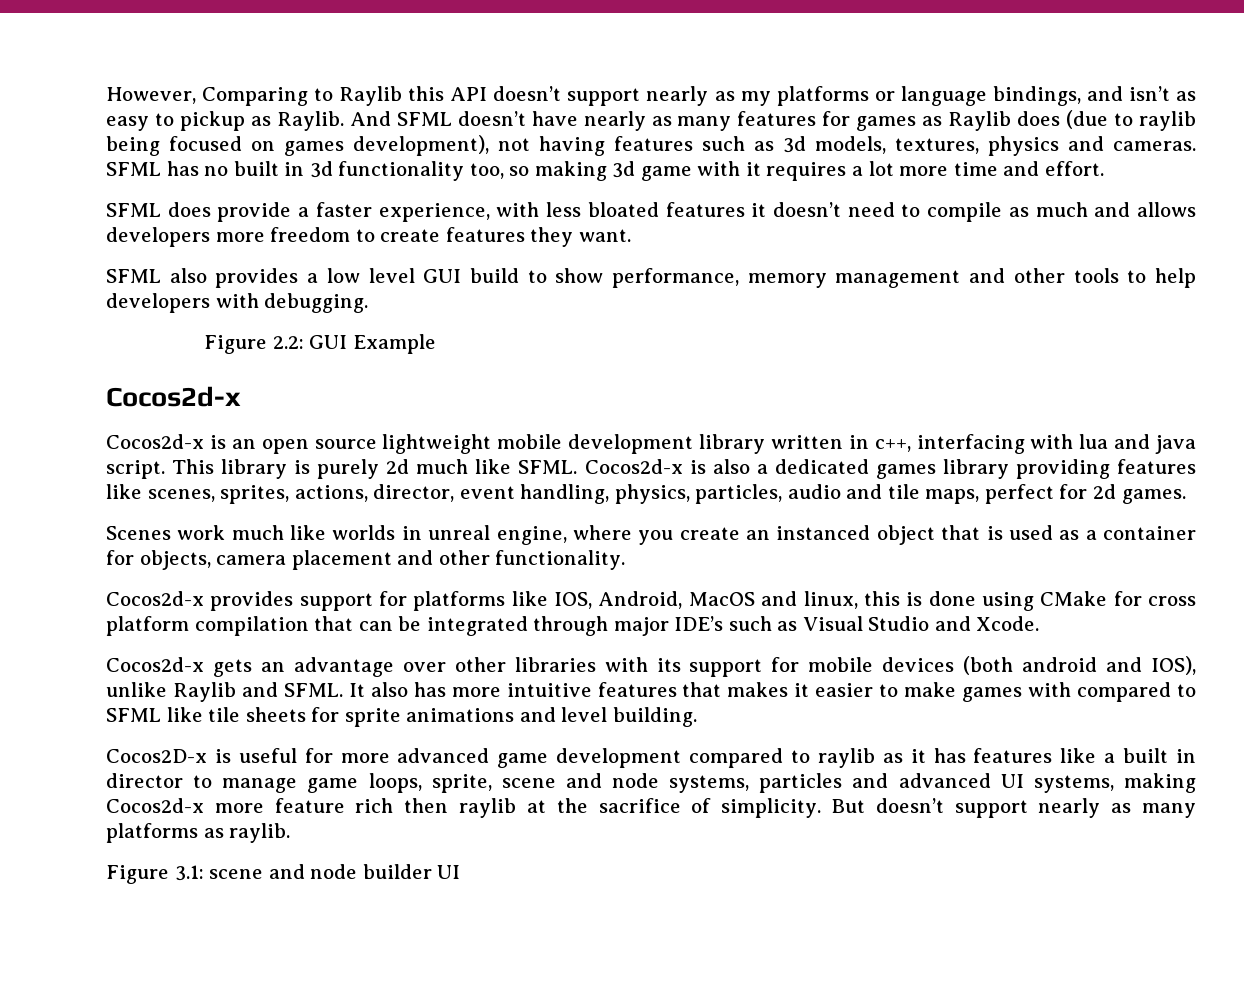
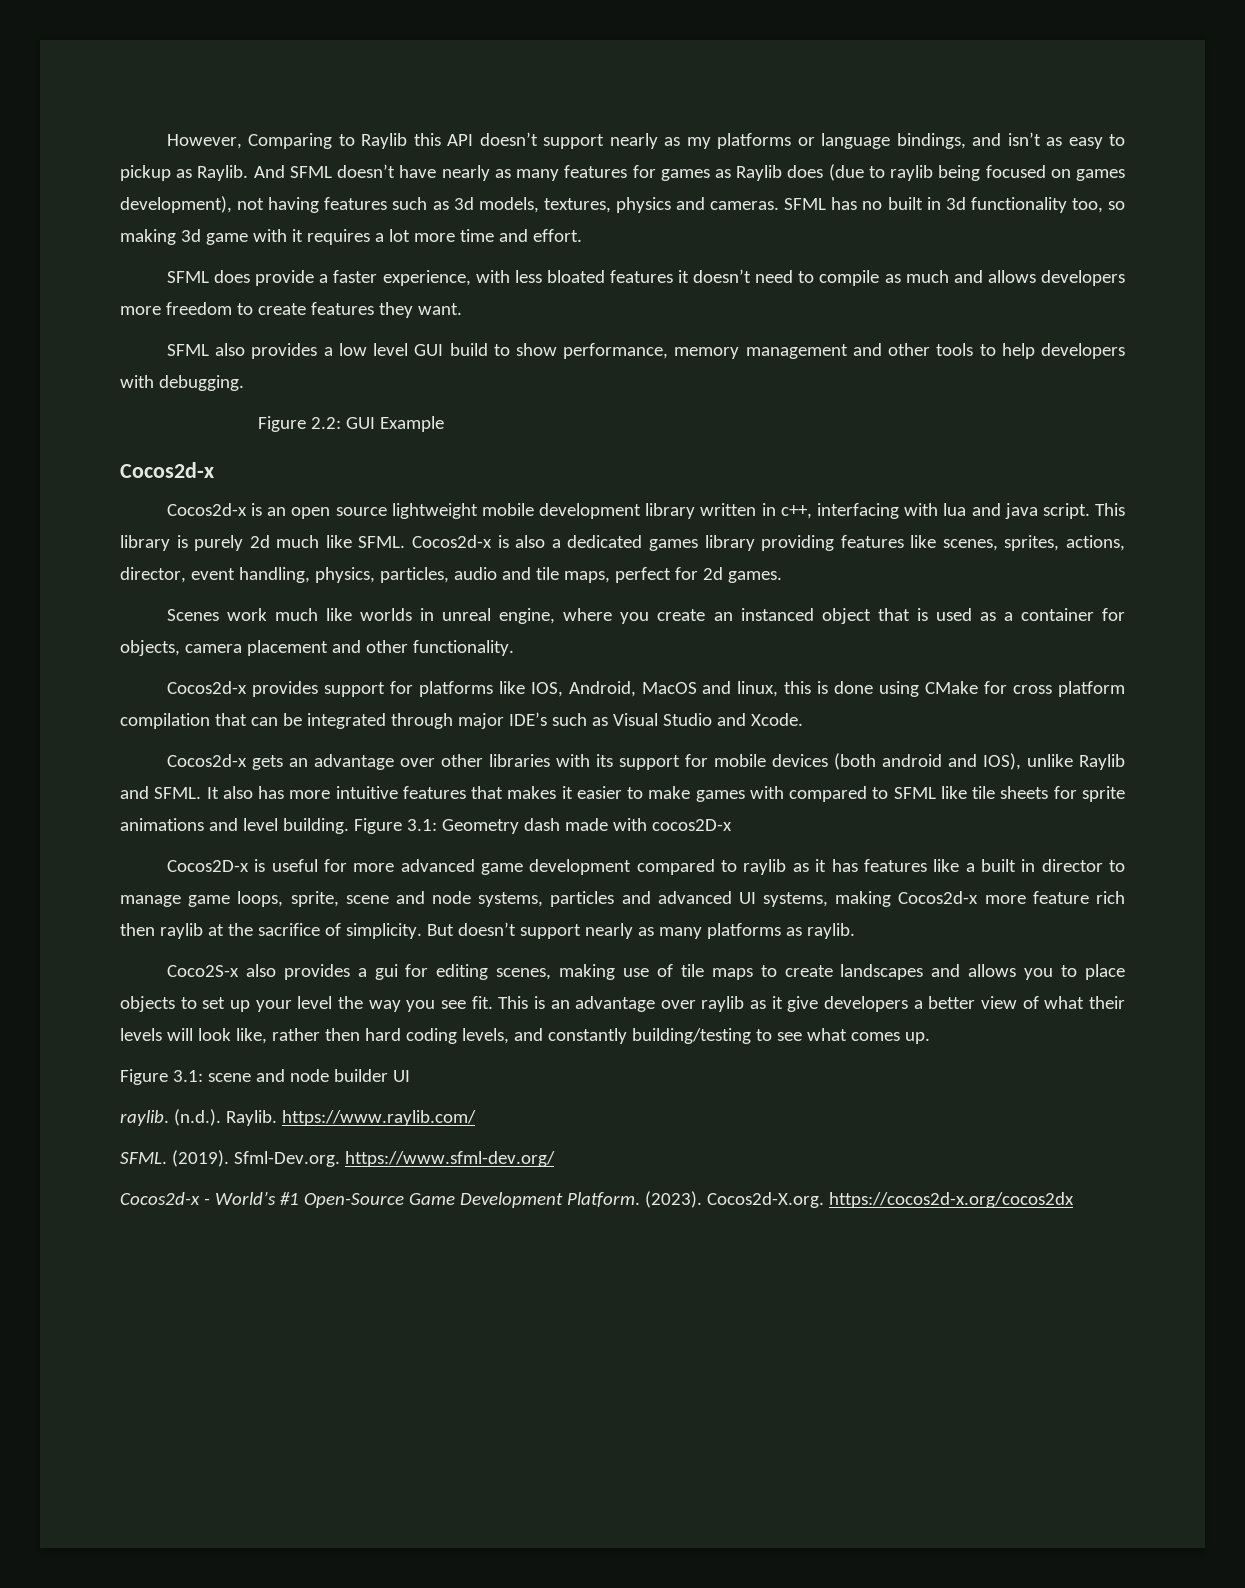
+ Figure 3.1: Geometry dash made with cocos2D-x
+ Coco2S-x also provides a gui for editing scenes, making use of tile maps to create landscapes and allows you to place objects to set up your level the way you see fit. This is an advantage over raylib as it give developers a better view of what their levels will look like, rather then hard coding levels, and constantly building/testing to see what comes up.
+ raylib. (n.d.). Raylib. https://www.raylib.com/
+ SFML. (2019). Sfml-Dev.org. https://www.sfml-dev.org/
+ Cocos2d-x - World’s #1 Open-Source Game Development Platform. (2023). Cocos2d-X.org. https://cocos2d-x.org/cocos2dx

